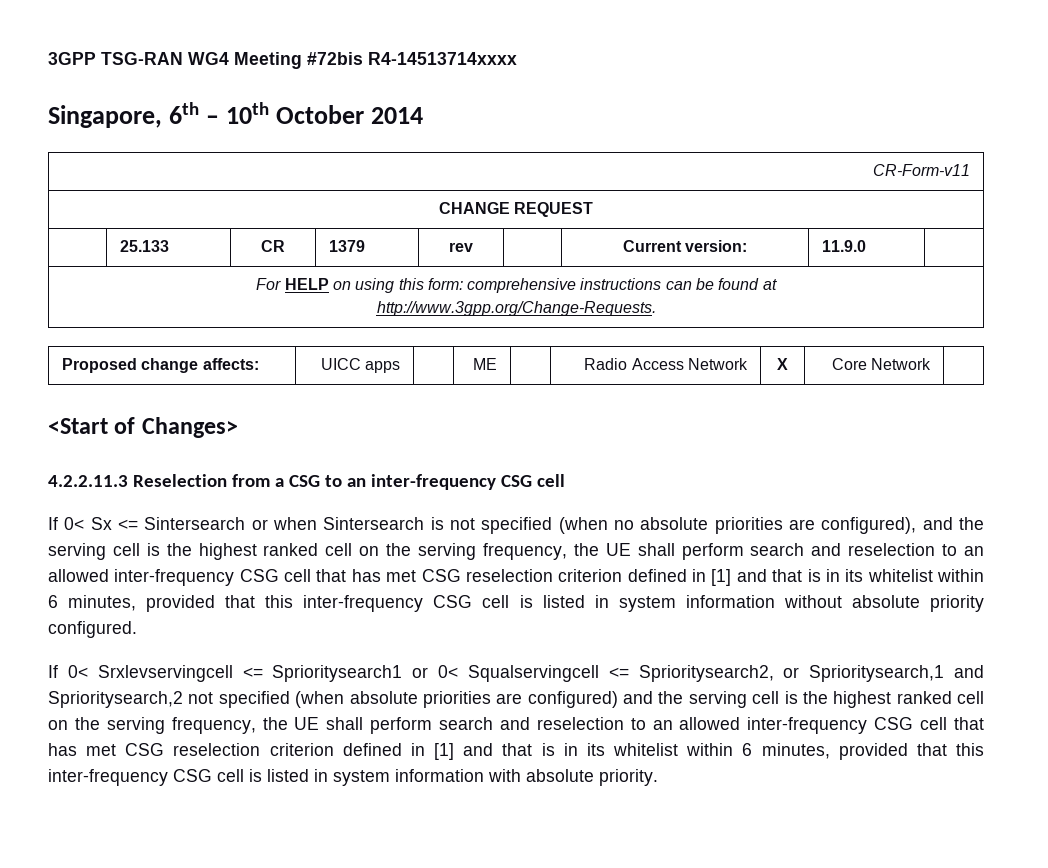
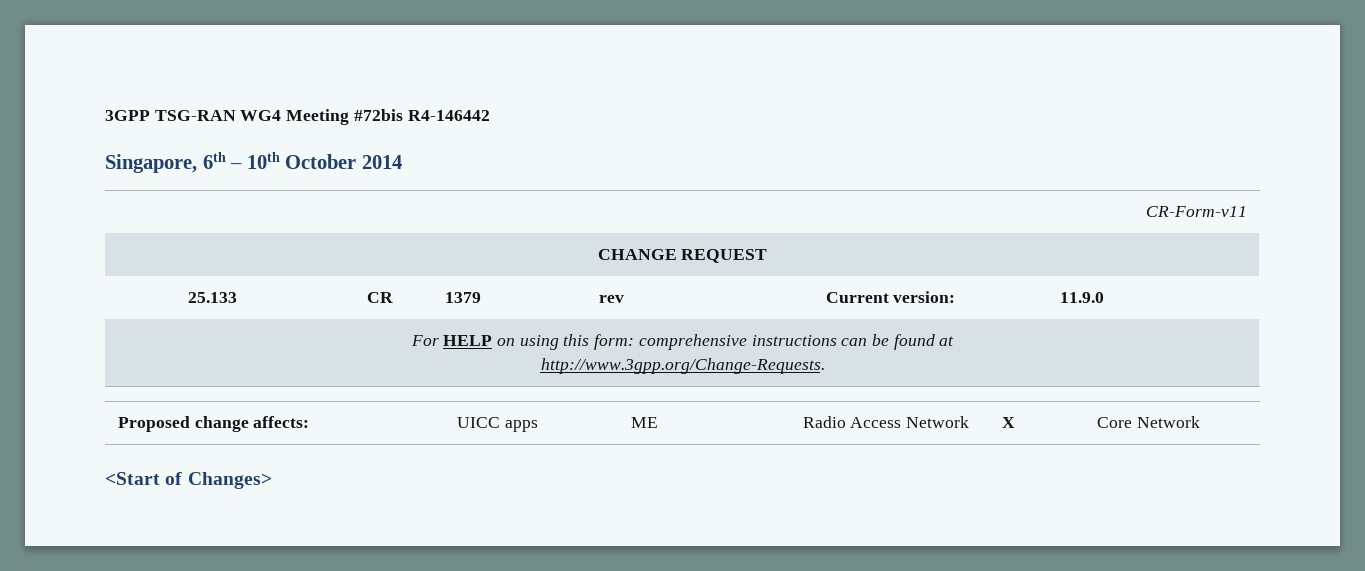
- 3GPP TSG-RAN WG4 Meeting #72bis R4-14513714xxxx
+ 3GPP TSG-RAN WG4 Meeting #72bis R4-146442
- 4.2.2.11.3 Reselection from a CSG to an inter-frequency CSG cell
- If 0< Sx <= Sintersearch or when Sintersearch is not specified (when no absolute priorities are configured), and the serving cell is the highest ranked cell on the serving frequency, the UE shall perform search and reselection to an allowed inter-frequency CSG cell that has met CSG reselection criterion defined in [1] and that is in its whitelist within 6 minutes, provided that this inter-frequency CSG cell is listed in system information without absolute priority configured.
- If 0< Srxlevservingcell <= Sprioritysearch1 or 0< Squalservingcell <= Sprioritysearch2, or Sprioritysearch,1 and Sprioritysearch,2 not specified (when absolute priorities are configured) and the serving cell is the highest ranked cell on the serving frequency, the UE shall perform search and reselection to an allowed inter-frequency CSG cell that has met CSG reselection criterion defined in [1] and that is in its whitelist within 6 minutes, provided that this inter-frequency CSG cell is listed in system information with absolute priority.

